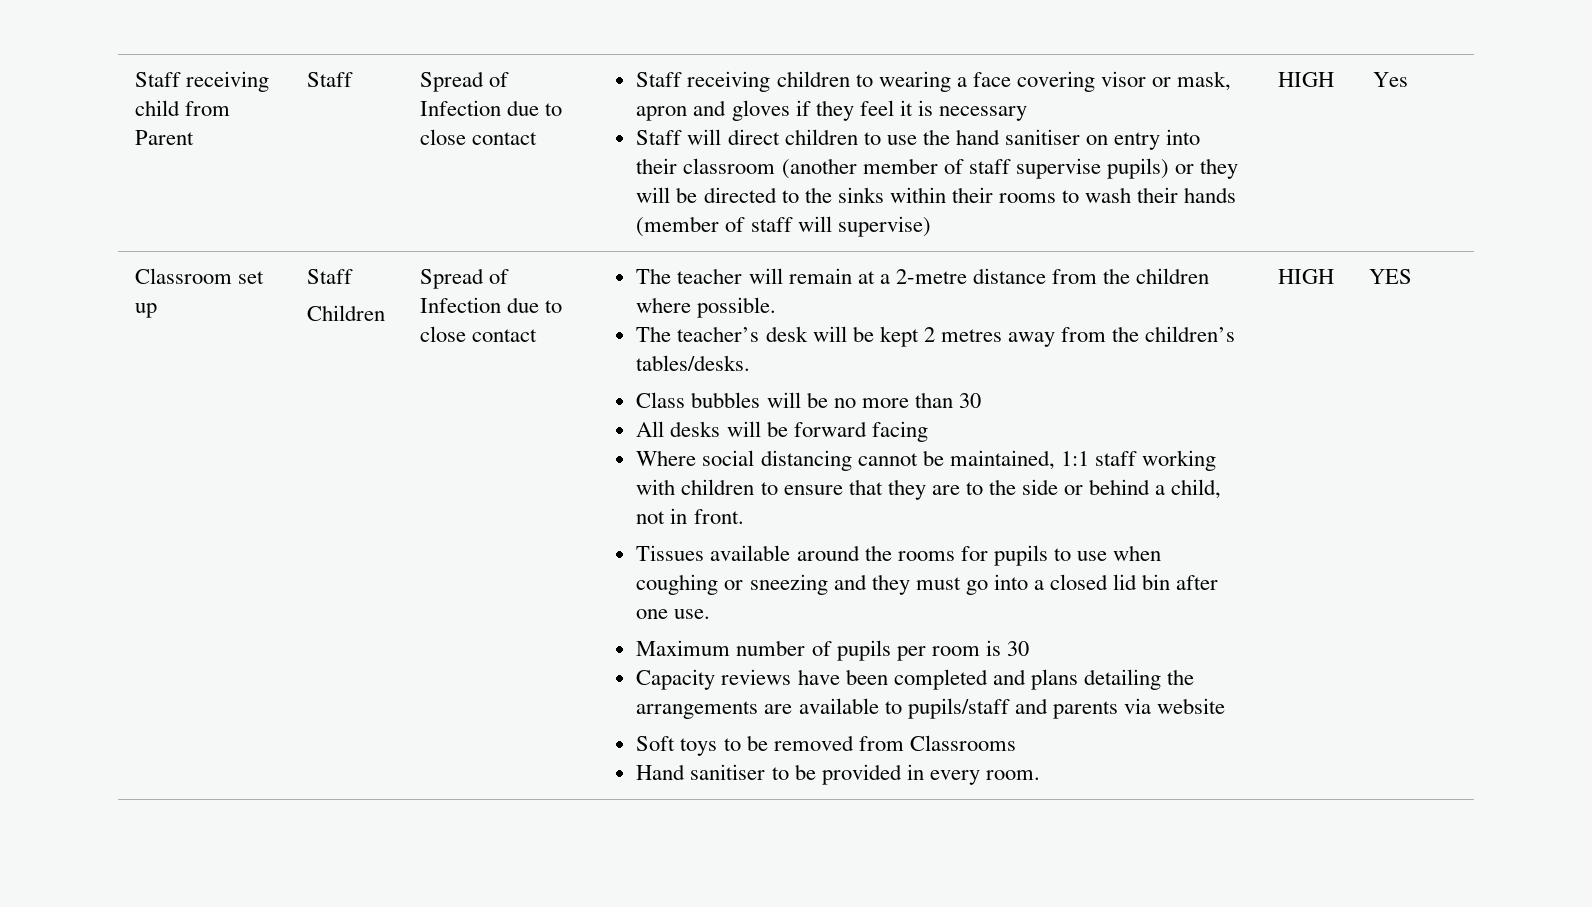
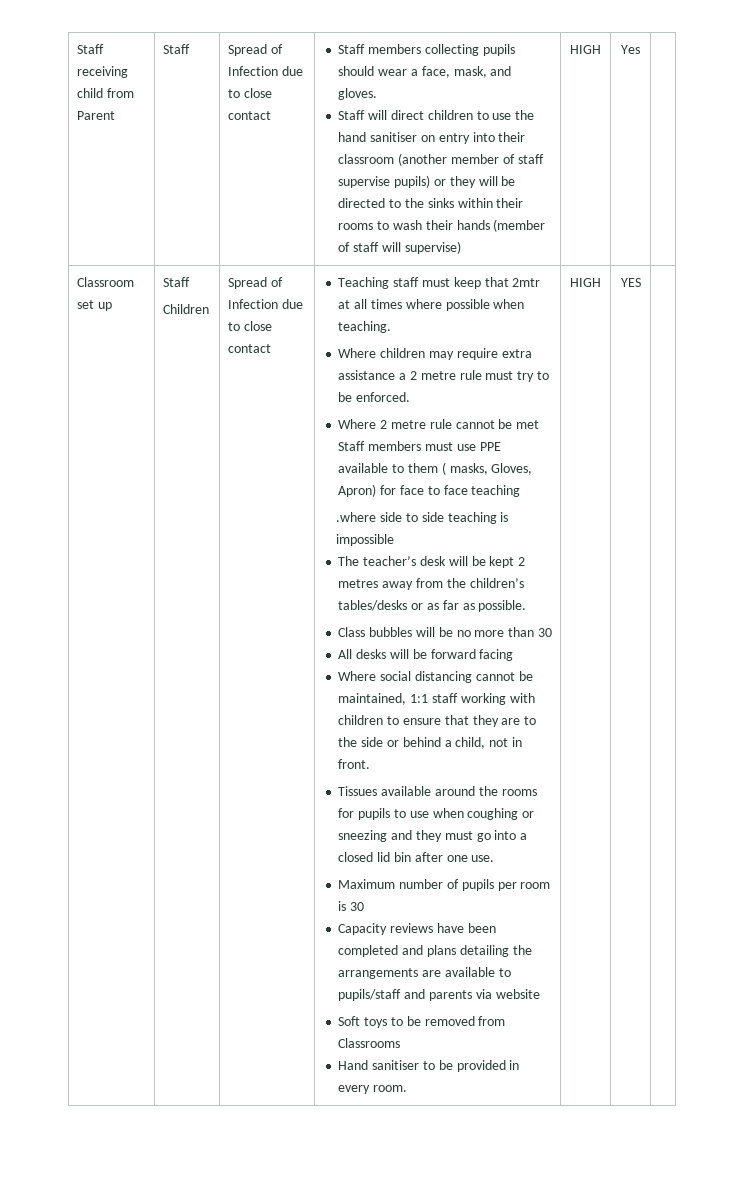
- Staff receiving children to wearing a face covering visor or mask, apron and gloves if they feel it is necessary
+ Staff members collecting pupils should wear a face, mask, and gloves.
- The teacher will remain at a 2-metre distance from the children where possible.
+ Teaching staff must keep that 2mtr at all times where possible when teaching.
+ Where children may require extra assistance a 2 metre rule must try to be enforced.
+ Where 2 metre rule cannot be met Staff members must use PPE available to them ( masks, Gloves, Apron) for face to face teaching
+ .where side to side teaching is impossible
- The teacher’s desk will be kept 2 metres away from the children’s tables/desks.
+ The teacher’s desk will be kept 2 metres away from the children’s tables/desks or as far as possible.

